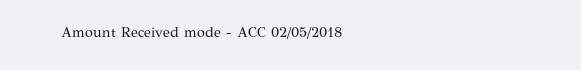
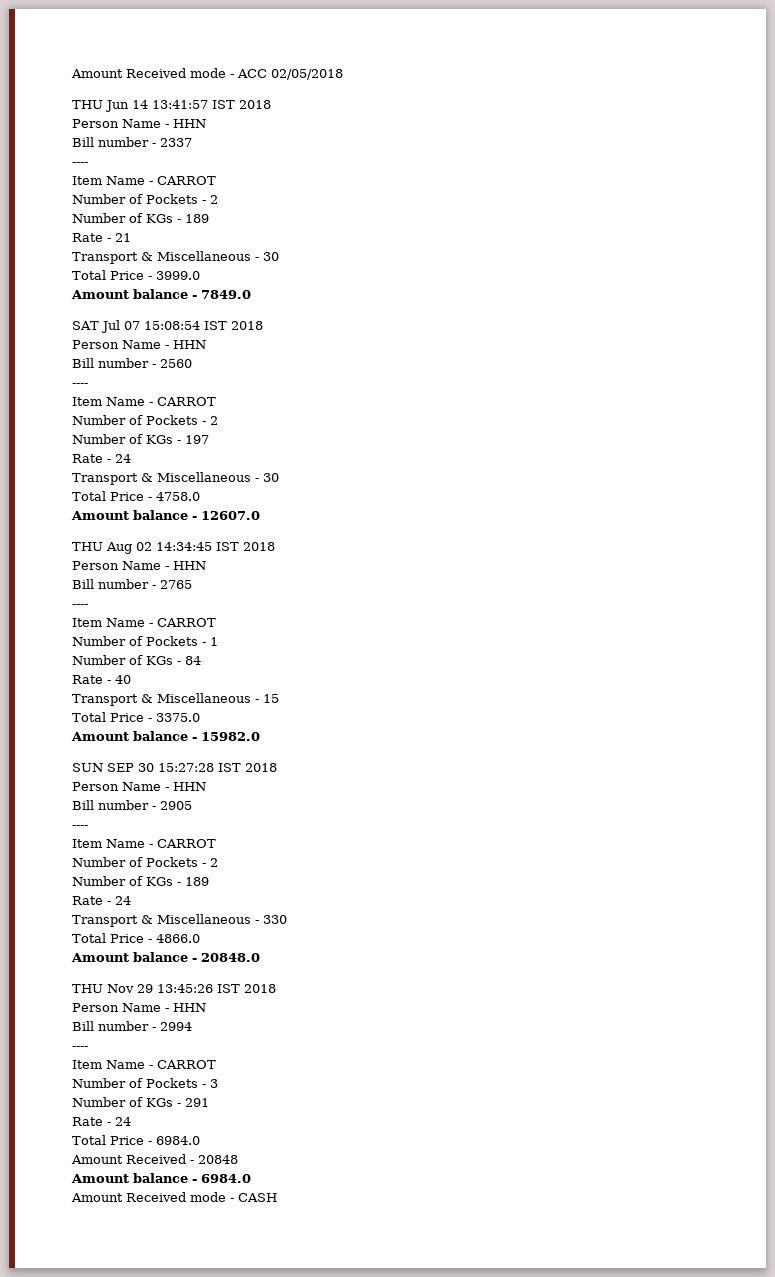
+ THU Jun 14 13:41:57 IST 2018
+ Person Name - HHN
+ Bill number - 2337
+ ----
+ Item Name - CARROT
+ Number of Pockets - 2
+ Number of KGs - 189
+ Rate - 21
+ Transport & Miscellaneous - 30
+ Total Price - 3999.0
+ Amount balance - 7849.0
+ SAT Jul 07 15:08:54 IST 2018
+ Person Name - HHN
+ Bill number - 2560
+ ----
+ Item Name - CARROT
+ Number of Pockets - 2
+ Number of KGs - 197
+ Rate - 24
+ Transport & Miscellaneous - 30
+ Total Price - 4758.0
+ Amount balance - 12607.0
+ THU Aug 02 14:34:45 IST 2018
+ Person Name - HHN
+ Bill number - 2765
+ ----
+ Item Name - CARROT
+ Number of Pockets - 1
+ Number of KGs - 84
+ Rate - 40
+ Transport & Miscellaneous - 15
+ Total Price - 3375.0
+ Amount balance - 15982.0
+ SUN SEP 30 15:27:28 IST 2018
+ Person Name - HHN
+ Bill number - 2905
+ ----
+ Item Name - CARROT
+ Number of Pockets - 2
+ Number of KGs - 189
+ Rate - 24
+ Transport & Miscellaneous - 330
+ Total Price - 4866.0
+ Amount balance - 20848.0
+ THU Nov 29 13:45:26 IST 2018
+ Person Name - HHN
+ Bill number - 2994
+ ----
+ Item Name - CARROT
+ Number of Pockets - 3
+ Number of KGs - 291
+ Rate - 24
+ Total Price - 6984.0
+ Amount Received - 20848
+ Amount balance - 6984.0
+ Amount Received mode - CASH

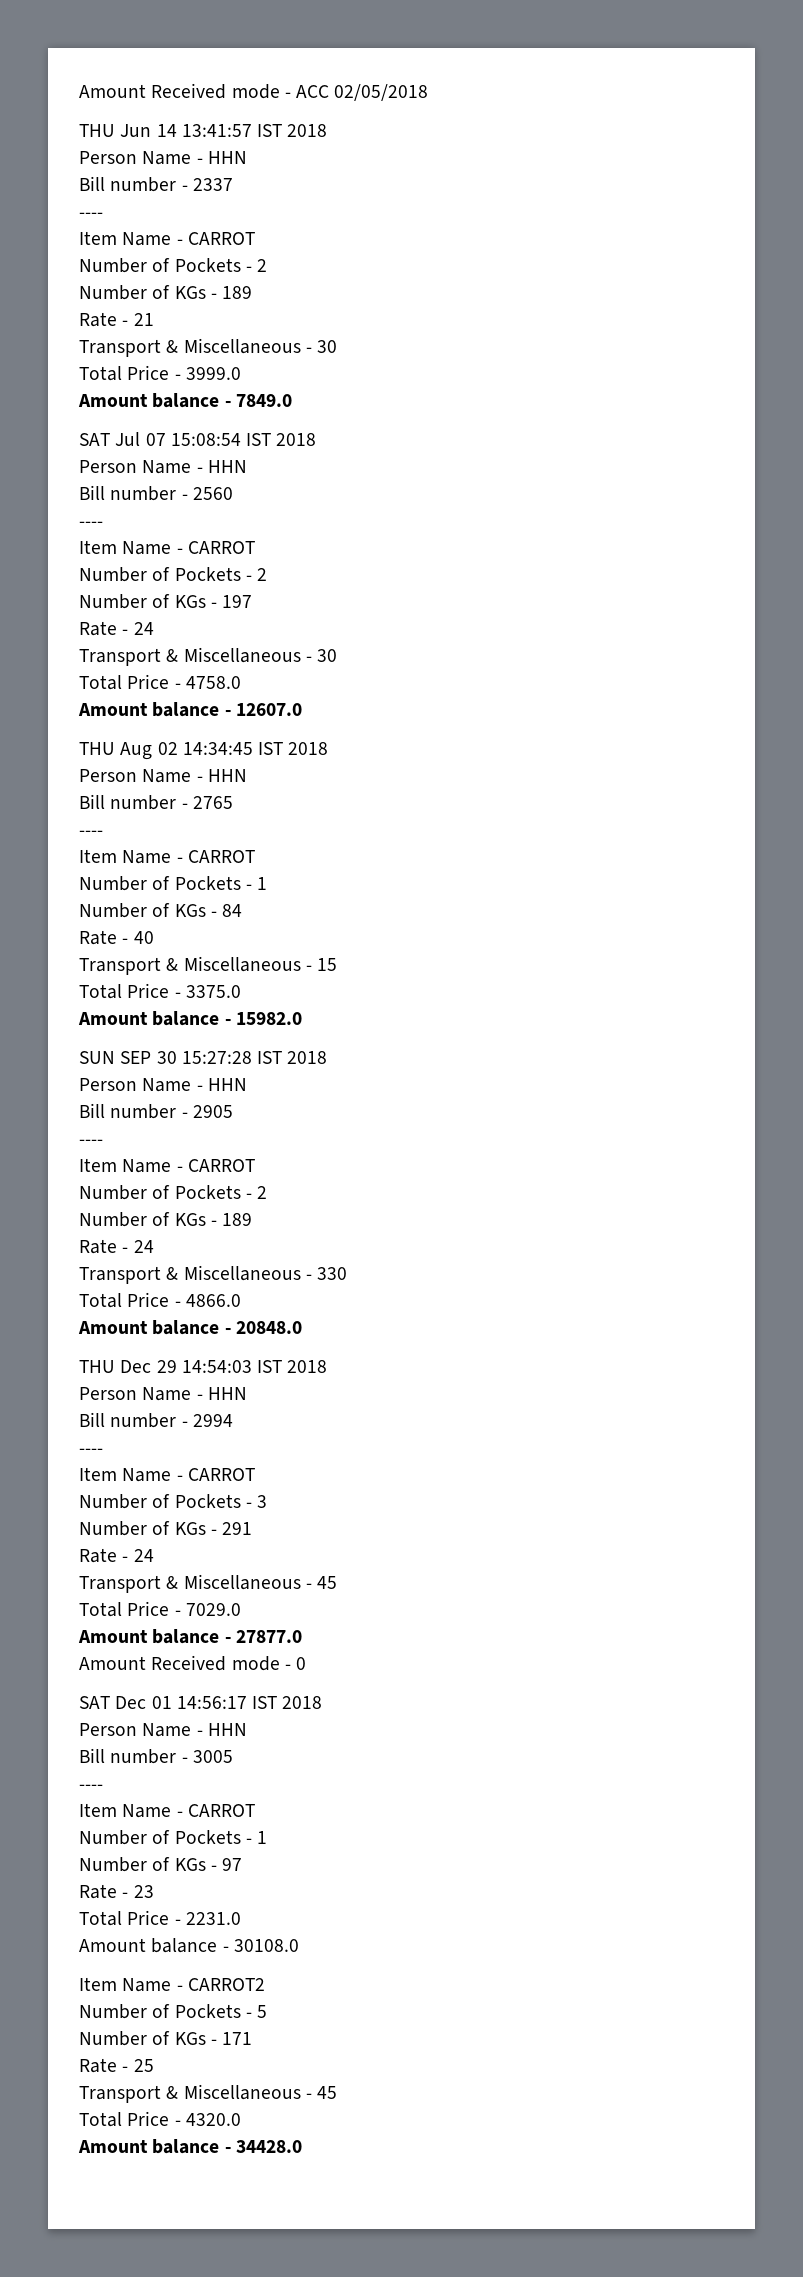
- THU Nov 29 13:45:26 IST 2018
+ THU Dec 29 14:54:03 IST 2018
  Number of KGs - 291
  Rate - 24
- Total Price - 6984.0
- Amount Received - 20848
- Amount balance - 6984.0
- Amount Received mode - CASH
+ Transport & Miscellaneous - 45
+ Total Price - 7029.0
+ Amount balance - 27877.0
+ Amount Received mode - 0
+ SAT Dec 01 14:56:17 IST 2018
+ Person Name - HHN
+ Bill number - 3005
+ ----
+ Item Name - CARROT
+ Number of Pockets - 1
+ Number of KGs - 97
+ Rate - 23
+ Total Price - 2231.0
+ Amount balance - 30108.0
+ Item Name - CARROT2
+ Number of Pockets - 5
+ Number of KGs - 171
+ Rate - 25
+ Transport & Miscellaneous - 45
+ Total Price - 4320.0
+ Amount balance - 34428.0

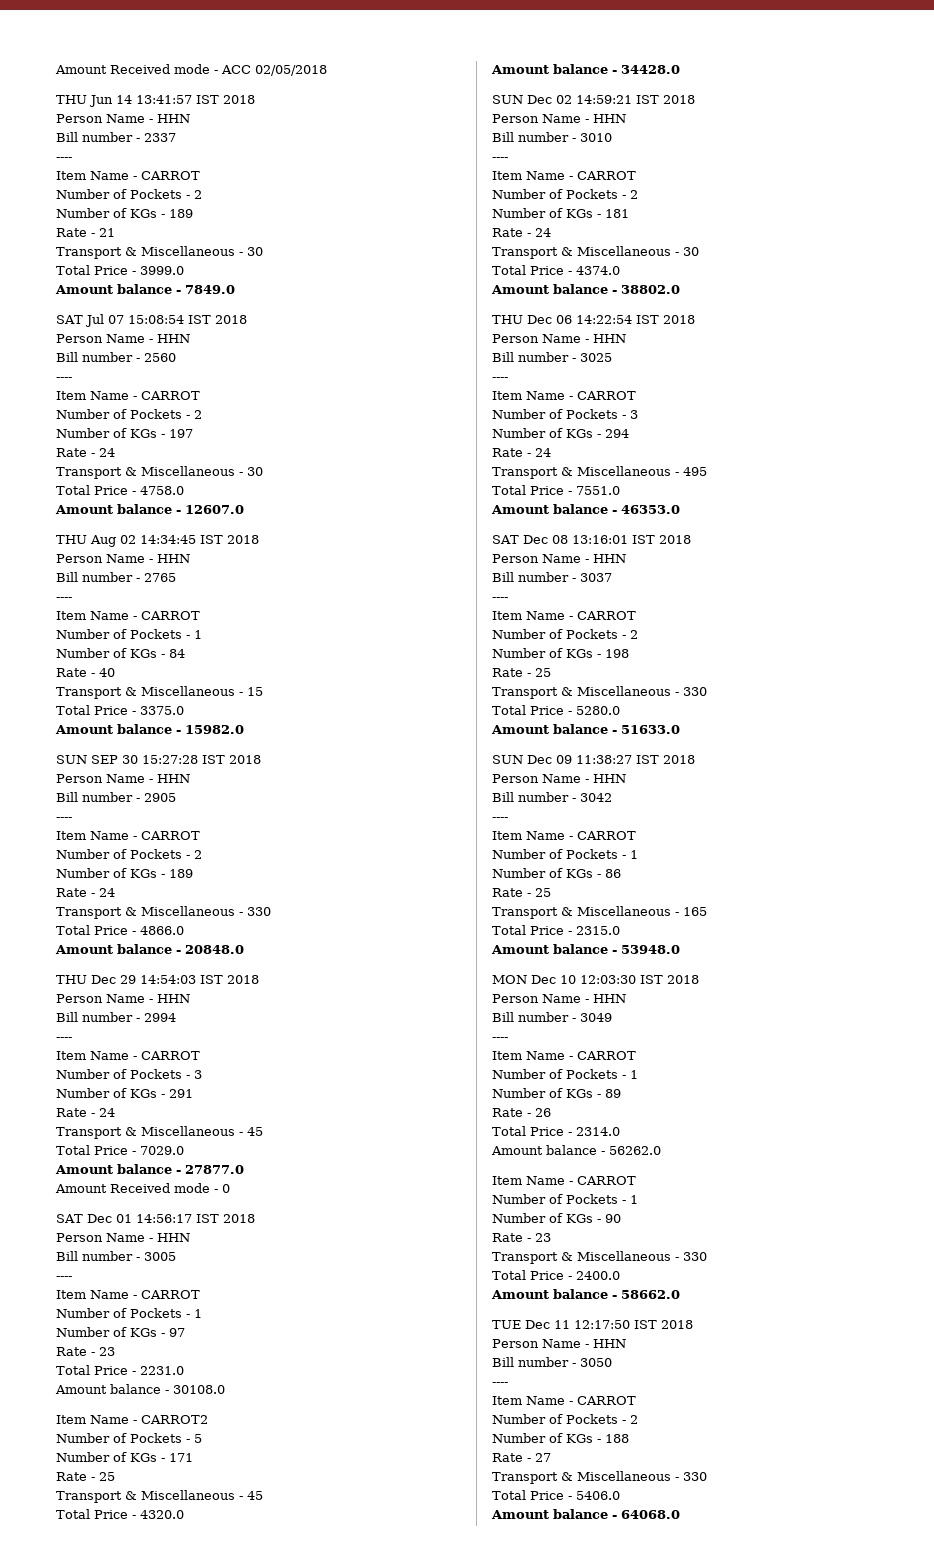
+ SUN Dec 02 14:59:21 IST 2018
+ Person Name - HHN
+ Bill number - 3010
+ ----
+ Item Name - CARROT
+ Number of Pockets - 2
+ Number of KGs - 181
+ Rate - 24
+ Transport & Miscellaneous - 30
+ Total Price - 4374.0
+ Amount balance - 38802.0
+ THU Dec 06 14:22:54 IST 2018
+ Person Name - HHN
+ Bill number - 3025
+ ----
+ Item Name - CARROT
+ Number of Pockets - 3
+ Number of KGs - 294
+ Rate - 24
+ Transport & Miscellaneous - 495
+ Total Price - 7551.0
+ Amount balance - 46353.0
+ SAT Dec 08 13:16:01 IST 2018
+ Person Name - HHN
+ Bill number - 3037
+ ----
+ Item Name - CARROT
+ Number of Pockets - 2
+ Number of KGs - 198
+ Rate - 25
+ Transport & Miscellaneous - 330
+ Total Price - 5280.0
+ Amount balance - 51633.0
+ SUN Dec 09 11:38:27 IST 2018
+ Person Name - HHN
+ Bill number - 3042
+ ----
+ Item Name - CARROT
+ Number of Pockets - 1
+ Number of KGs - 86
+ Rate - 25
+ Transport & Miscellaneous - 165
+ Total Price - 2315.0
+ Amount balance - 53948.0
+ MON Dec 10 12:03:30 IST 2018
+ Person Name - HHN
+ Bill number - 3049
+ ----
+ Item Name - CARROT
+ Number of Pockets - 1
+ Number of KGs - 89
+ Rate - 26
+ Total Price - 2314.0
+ Amount balance - 56262.0
+ Item Name - CARROT
+ Number of Pockets - 1
+ Number of KGs - 90
+ Rate - 23
+ Transport & Miscellaneous - 330
+ Total Price - 2400.0
+ Amount balance - 58662.0
+ TUE Dec 11 12:17:50 IST 2018
+ Person Name - HHN
+ Bill number - 3050
+ ----
+ Item Name - CARROT
+ Number of Pockets - 2
+ Number of KGs - 188
+ Rate - 27
+ Transport & Miscellaneous - 330
+ Total Price - 5406.0
+ Amount balance - 64068.0

